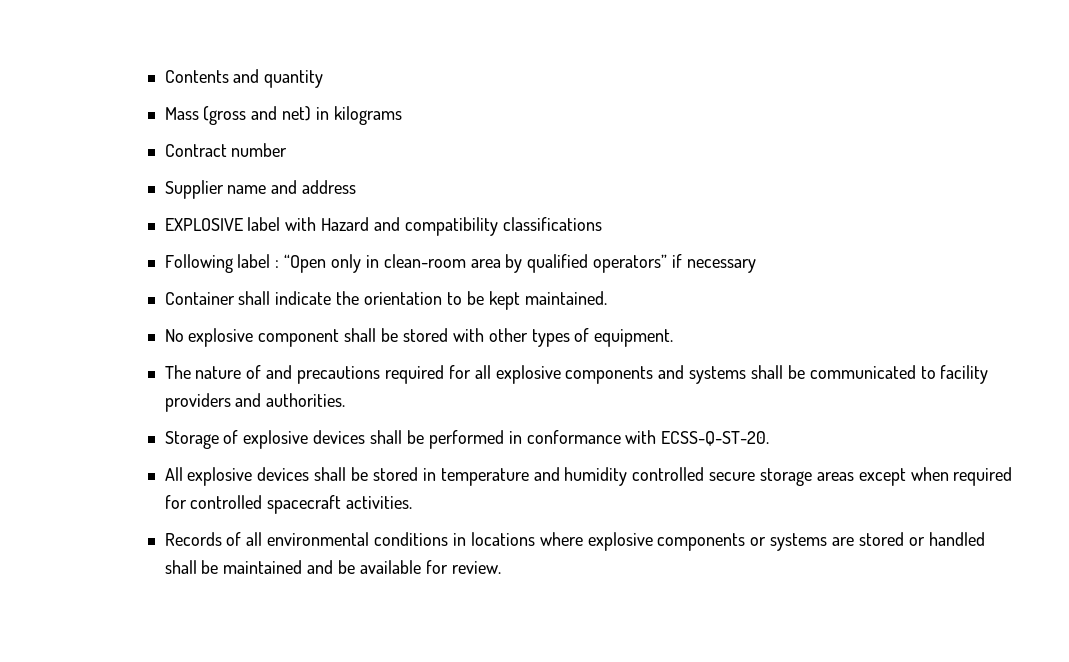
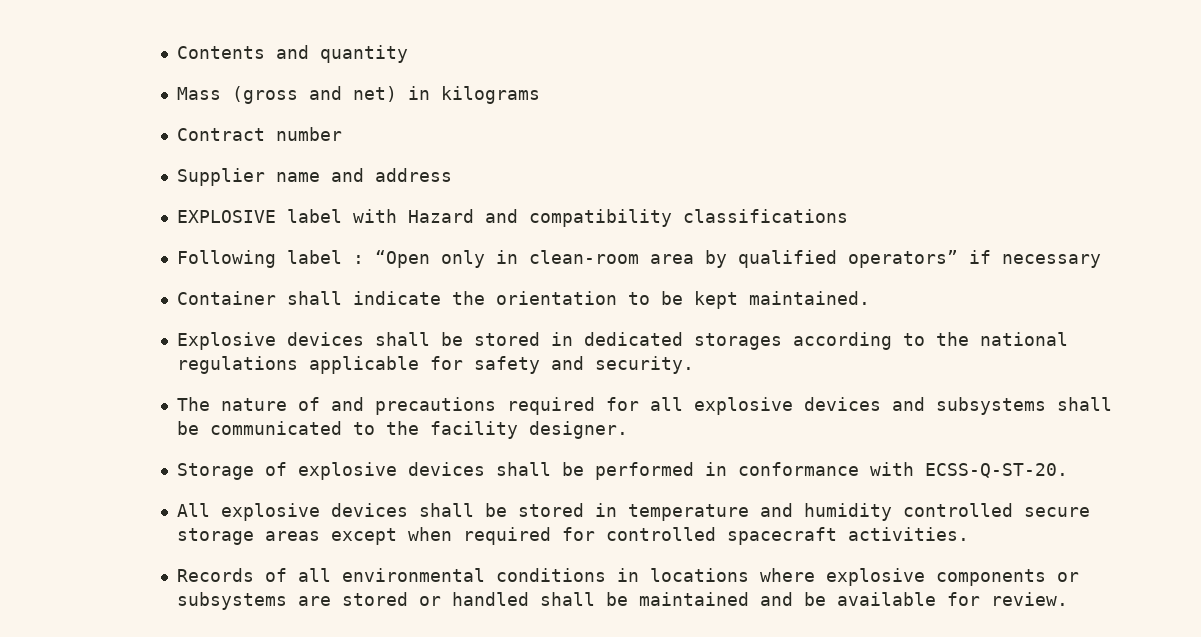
- No explosive component shall be stored with other types of equipment.
+ Explosive devices shall be stored in dedicated storages according to the national regulations applicable for safety and security.
- The nature of and precautions required for all explosive components and systems shall be communicated to facility providers and authorities.
+ The nature of and precautions required for all explosive devices and subsystems shall be communicated to the facility designer.
- Records of all environmental conditions in locations where explosive components or systems are stored or handled shall be maintained and be available for review.
+ Records of all environmental conditions in locations where explosive components or subsystems are stored or handled shall be maintained and be available for review.

